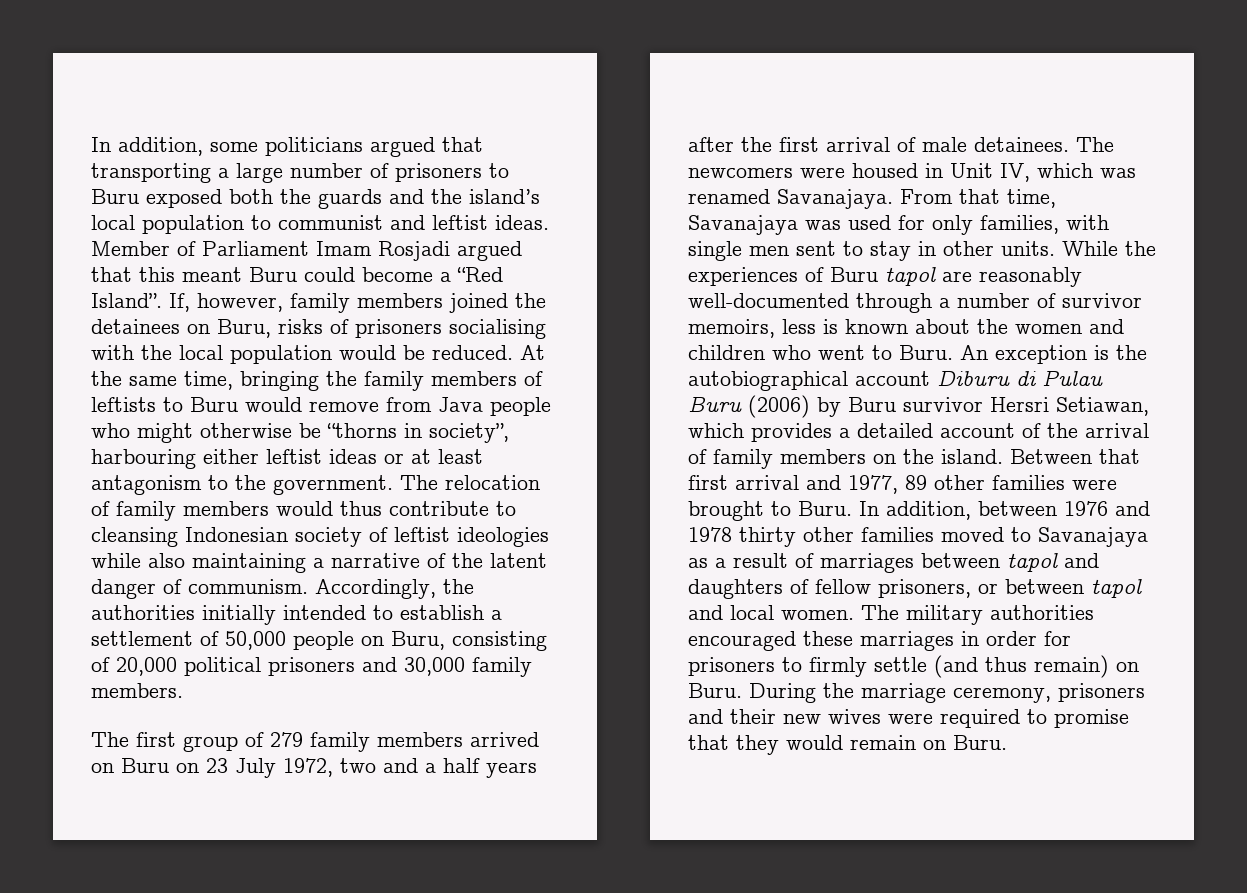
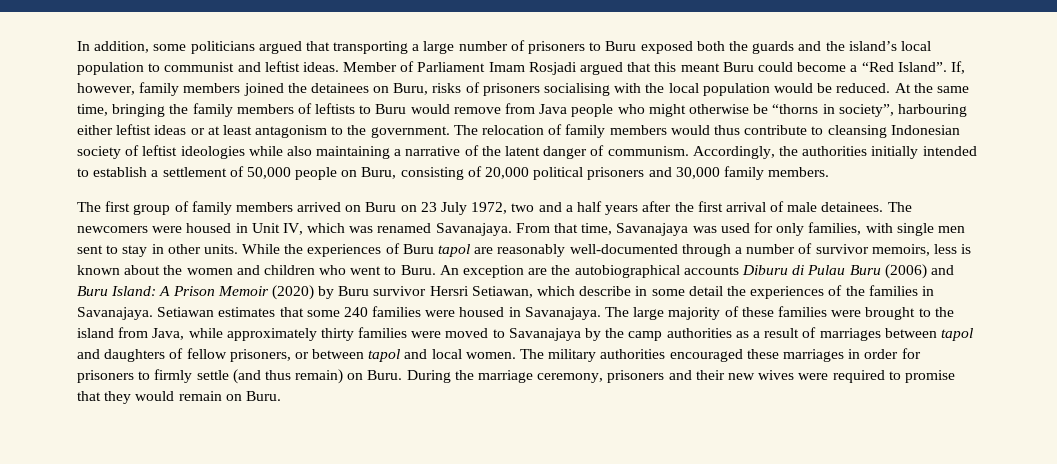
- The first group of 279 family members arrived on Buru on 23 July 1972, two and a half years after the first arrival of male detainees.
+ The first group of family members arrived on Buru on 23 July 1972, two and a half years after the first arrival of male detainees.
- An exception is the autobiographical account Diburu di Pulau Buru (2006) by Buru survivor Hersri Setiawan, which provides a detailed account of the arrival of family members on the island. Between that first arrival and 1977, 89 other families were brought to Buru. In addition, between 1976 and 1978 thirty other families moved to Savanajaya as a result of marriages between tapol and daughters of fellow prisoners, or between tapol and local women.
+ An exception are the autobiographical accounts Diburu di Pulau Buru (2006) and Buru Island: A Prison Memoir (2020) by Buru survivor Hersri Setiawan, which describe in some detail the experiences of the families in Savanajaya. Setiawan estimates that some 240 families were housed in Savanajaya. The large majority of these families were brought to the island from Java, while approximately thirty families were moved to Savanajaya by the camp authorities as a result of marriages between tapol and daughters of fellow prisoners, or between tapol and local women.

